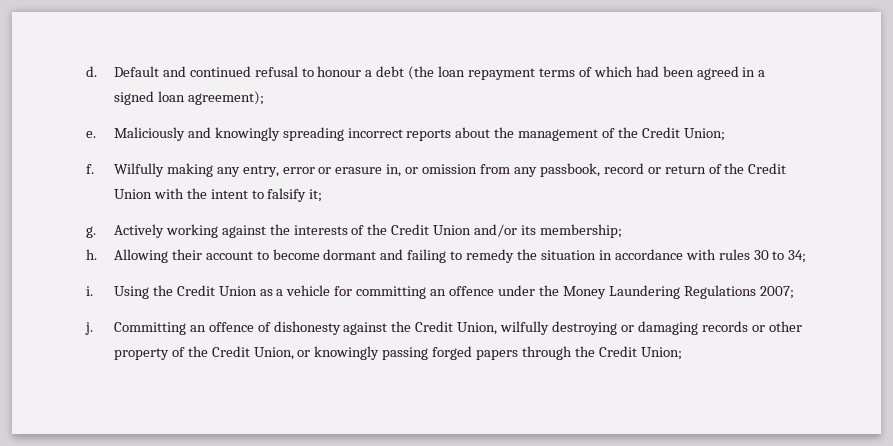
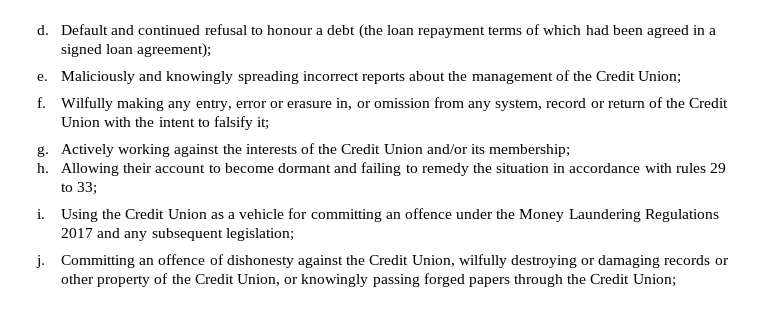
- Wilfully making any entry, error or erasure in, or omission from any passbook, record or return of the Credit Union with the intent to falsify it;
+ Wilfully making any entry, error or erasure in, or omission from any system, record or return of the Credit Union with the intent to falsify it;
- Allowing their account to become dormant and failing to remedy the situation in accordance with rules 30 to 34;
+ Allowing their account to become dormant and failing to remedy the situation in accordance with rules 29 to 33;
- Using the Credit Union as a vehicle for committing an offence under the Money Laundering Regulations 2007;
+ Using the Credit Union as a vehicle for committing an offence under the Money Laundering Regulations 2017 and any subsequent legislation;

